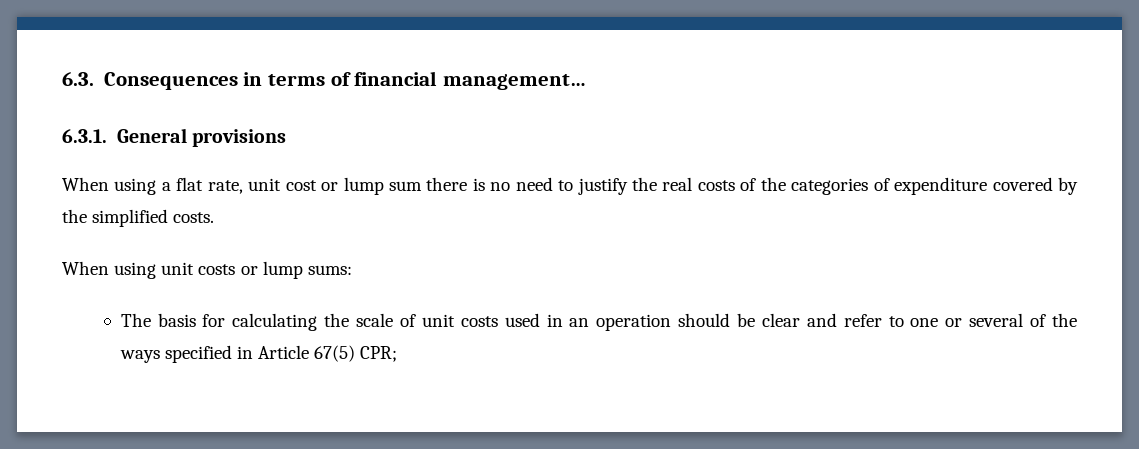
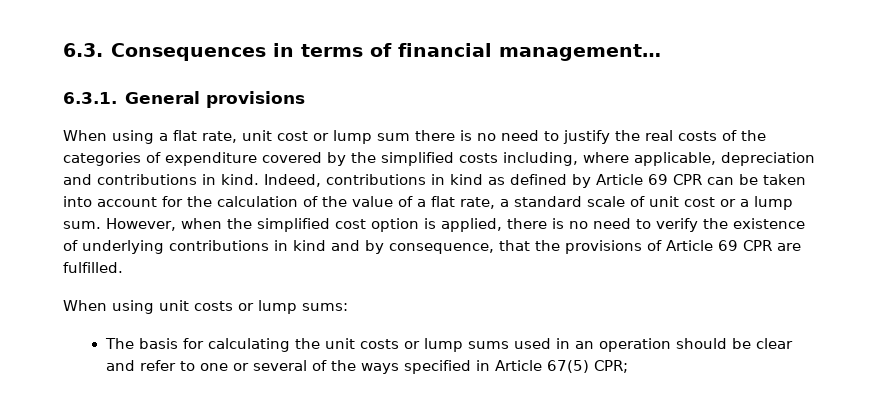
- When using a flat rate, unit cost or lump sum there is no need to justify the real costs of the categories of expenditure covered by the simplified costs.
+ When using a flat rate, unit cost or lump sum there is no need to justify the real costs of the categories of expenditure covered by the simplified costs including, where applicable, depreciation and contributions in kind. Indeed, contributions in kind as defined by Article 69 CPR can be taken into account for the calculation of the value of a flat rate, a standard scale of unit cost or a lump sum. However, when the simplified cost option is applied, there is no need to verify the existence of underlying contributions in kind and by consequence, that the provisions of Article 69 CPR are fulfilled.
- The basis for calculating the scale of unit costs used in an operation should be clear and refer to one or several of the ways specified in Article 67(5) CPR;
+ The basis for calculating the unit costs or lump sums used in an operation should be clear and refer to one or several of the ways specified in Article 67(5) CPR;

